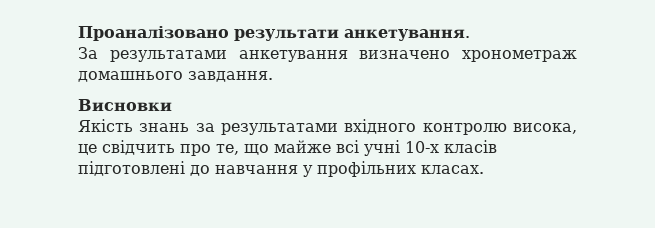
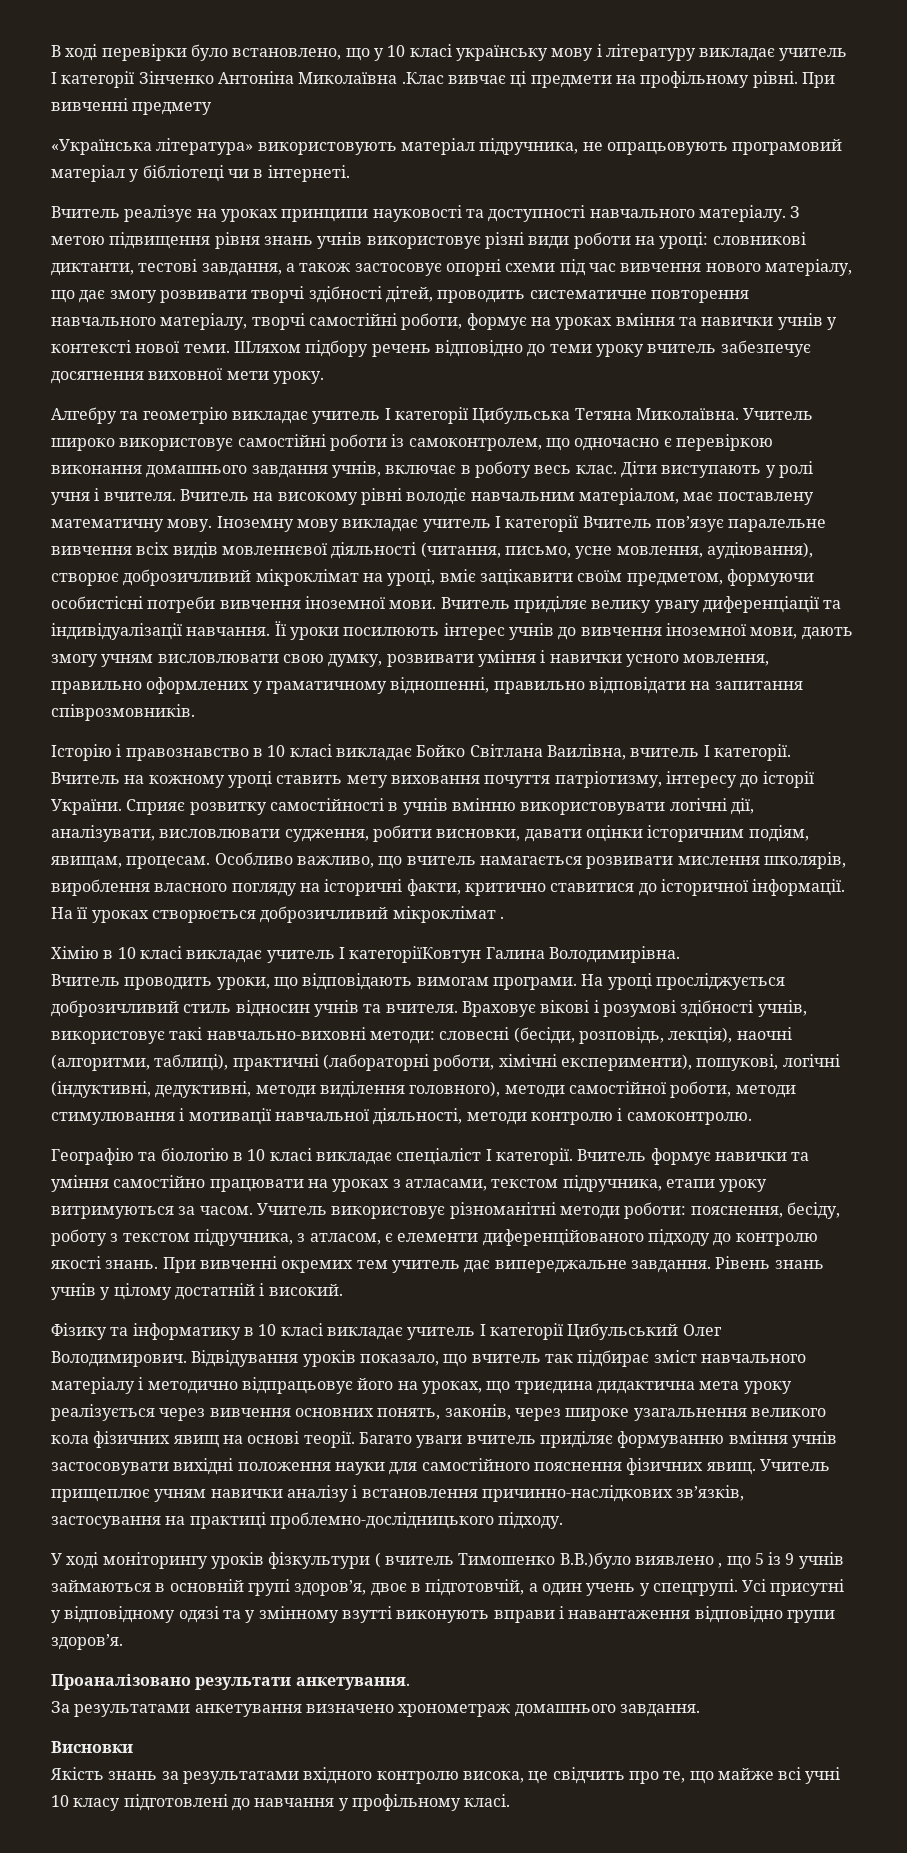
+ В ході перевірки було встановлено, що у 10 класі українську мову і літературу викладає учитель І категорії Зінченко Антоніна Миколаївна .Клас вивчає ці предмети на профільному рівні. При вивченні предмету
+ «Українська література» використовують матеріал підручника, не опрацьовують програмовий матеріал у бібліотеці чи в інтернеті.
+ Вчитель реалізує на уроках принципи науковості та доступності навчального матеріалу. З метою підвищення рівня знань учнів використовує різні види роботи на уроці: словникові диктанти, тестові завдання, а також застосовує опорні схеми під час вивчення нового матеріалу, що дає змогу розвивати творчі здібності дітей, проводить систематичне повторення навчального матеріалу, творчі самостійні роботи, формує на уроках вміння та навички учнів у контексті нової теми. Шляхом підбору речень відповідно до теми уроку вчитель забезпечує досягнення виховної мети уроку.
+ Алгебру та геометрію викладає учитель І категорії Цибульська Тетяна Миколаївна. Учитель широко використовує самостійні роботи із самоконтролем, що одночасно є перевіркою виконання домашнього завдання учнів, включає в роботу весь клас. Діти виступають у ролі учня і вчителя. Вчитель на високому рівні володіє навчальним матеріалом, має поставлену математичну мову. Іноземну мову викладає учитель І категорії Вчитель пов’язує паралельне вивчення всіх видів мовленнєвої діяльності (читання, письмо, усне мовлення, аудіювання), створює доброзичливий мікроклімат на уроці, вміє зацікавити своїм предметом, формуючи особистісні потреби вивчення іноземної мови. Вчитель приділяє велику увагу диференціації та індивідуалізації навчання. Її уроки посилюють інтерес учнів до вивчення іноземної мови, дають змогу учням висловлювати свою думку, розвивати уміння і навички усного мовлення, правильно оформлених у граматичному відношенні, правильно відповідати на запитання співрозмовників.
+ Історію і правознавство в 10 класі викладає Бойко Світлана Ваилівна, вчитель І категорії. Вчитель на кожному уроці ставить мету виховання почуття патріотизму, інтересу до історії України. Сприяє розвитку самостійності в учнів вмінню використовувати логічні дії, аналізувати, висловлювати судження, робити висновки, давати оцінки історичним подіям, явищам, процесам. Особливо важливо, що вчитель намагається розвивати мислення школярів, вироблення власного погляду на історичні факти, критично ставитися до історичної інформації. На її уроках створюється доброзичливий мікроклімат .
+ Хімію в 10 класі викладає учитель І категоріїКовтун Галина Володимирівна.
+ Вчитель проводить уроки, що відповідають вимогам програми. На уроці просліджується доброзичливий стиль відносин учнів та вчителя. Враховує вікові і розумові здібності учнів, використовує такі навчально-виховні методи: словесні (бесіди, розповідь, лекція), наочні (алгоритми, таблиці), практичні (лабораторні роботи, хімічні експерименти), пошукові, логічні (індуктивні, дедуктивні, методи виділення головного), методи самостійної роботи, методи стимулювання і мотивації навчальної діяльності, методи контролю і самоконтролю.
+ Географію та біологію в 10 класі викладає спеціаліст І категорії. Вчитель формує навички та уміння самостійно працювати на уроках з атласами, текстом підручника, етапи уроку витримуються за часом. Учитель використовує різноманітні методи роботи: пояснення, бесіду, роботу з текстом підручника, з атласом, є елементи диференційованого підходу до контролю якості знань. При вивченні окремих тем учитель дає випереджальне завдання. Рівень знань учнів у цілому достатній і високий.
+ Фізику та інформатику в 10 класі викладає учитель І категорії Цибульський Олег Володимирович. Відвідування уроків показало, що вчитель так підбирає зміст навчального матеріалу і методично відпрацьовує його на уроках, що триєдина дидактична мета уроку реалізується через вивчення основних понять, законів, через широке узагальнення великого кола фізичних явищ на основі теорії. Багато уваги вчитель приділяє формуванню вміння учнів застосовувати вихідні положення науки для самостійного пояснення фізичних явищ. Учитель прищеплює учням навички аналізу і встановлення причинно-наслідкових зв’язків, застосування на практиці проблемно-дослідницького підходу.
+ У ході моніторингу уроків фізкультури ( вчитель Тимошенко В.В.)було виявлено , що 5 із 9 учнів займаються в основній групі здоров’я, двоє в підготовчій, а один учень у спецгрупі. Усі присутні у відповідному одязі та у змінному взутті виконують вправи і навантаження відповідно групи здоров’я.
- Якість знань за результатами вхідного контролю висока, це свідчить про те, що майже всі учні 10-х класів підготовлені до навчання у профільних класах.
+ Якість знань за результатами вхідного контролю висока, це свідчить про те, що майже всі учні 10 класу підготовлені до навчання у профільному класі.

